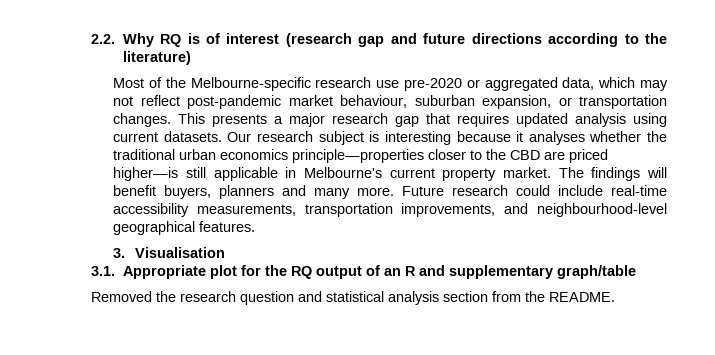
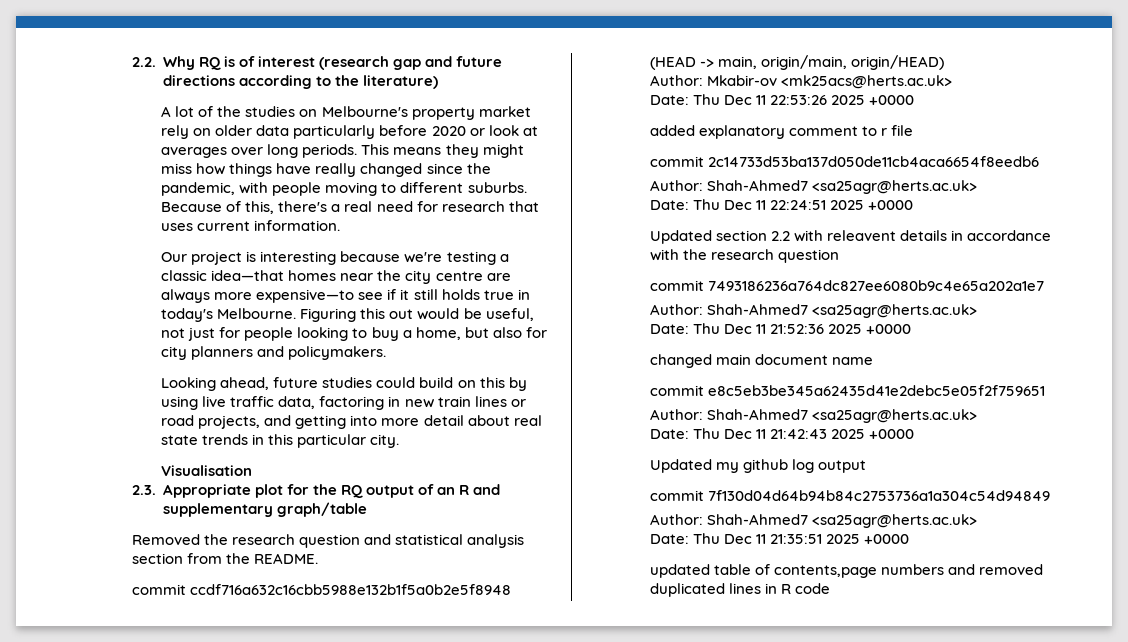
- Most of the Melbourne-specific research use pre-2020 or aggregated data, which may not reflect post-pandemic market behaviour, suburban expansion, or transportation changes. This presents a major research gap that requires updated analysis using current datasets. Our research subject is interesting because it analyses whether the traditional urban economics principle—properties closer to the CBD are priced higher—is still applicable in Melbourne's current property market. The findings will benefit buyers, planners and many more. Future research could include real-time accessibility measurements, transportation improvements, and neighbourhood-level geographical features.
- 3. Visualisation
+ A lot of the studies on Melbourne's property market rely on older data particularly before 2020 or look at averages over long periods. This means they might miss how things have really changed since the pandemic, with people moving to different suburbs. Because of this, there's a real need for research that uses current information.
+ Our project is interesting because we're testing a classic idea—that homes near the city centre are always more expensive—to see if it still holds true in today's Melbourne. Figuring this out would be useful, not just for people looking to buy a home, but also for city planners and policymakers.
+ Looking ahead, future studies could build on this by using live traffic data, factoring in new train lines or road projects, and getting into more detail about real state trends in this particular city.
+ Visualisation
- 3.1. Appropriate plot for the RQ output of an R and supplementary graph/table
+ 2.3. Appropriate plot for the RQ output of an R and supplementary graph/table
+ commit ccdf716a632c16cbb5988e132b1f5a0b2e5f8948 (HEAD -> main, origin/main, origin/HEAD)
+ Author: Mkabir-ov <mk25acs@herts.ac.uk>
+ Date: Thu Dec 11 22:53:26 2025 +0000
+ added explanatory comment to r file
+ commit 2c14733d53ba137d050de11cb4aca6654f8eedb6
+ Author: Shah-Ahmed7 <sa25agr@herts.ac.uk>
+ Date: Thu Dec 11 22:24:51 2025 +0000
+ Updated section 2.2 with releavent details in accordance with the research question
+ commit 7493186236a764dc827ee6080b9c4e65a202a1e7
+ Author: Shah-Ahmed7 <sa25agr@herts.ac.uk>
+ Date: Thu Dec 11 21:52:36 2025 +0000
+ changed main document name
+ commit e8c5eb3be345a62435d41e2debc5e05f2f759651
+ Author: Shah-Ahmed7 <sa25agr@herts.ac.uk>
+ Date: Thu Dec 11 21:42:43 2025 +0000
+ Updated my github log output
+ commit 7f130d04d64b94b84c2753736a1a304c54d94849
+ Author: Shah-Ahmed7 <sa25agr@herts.ac.uk>
+ Date: Thu Dec 11 21:35:51 2025 +0000
+ updated table of contents,page numbers and removed duplicated lines in R code

